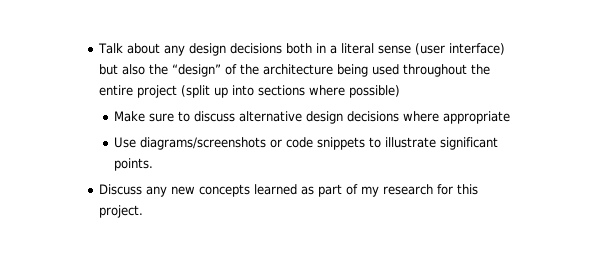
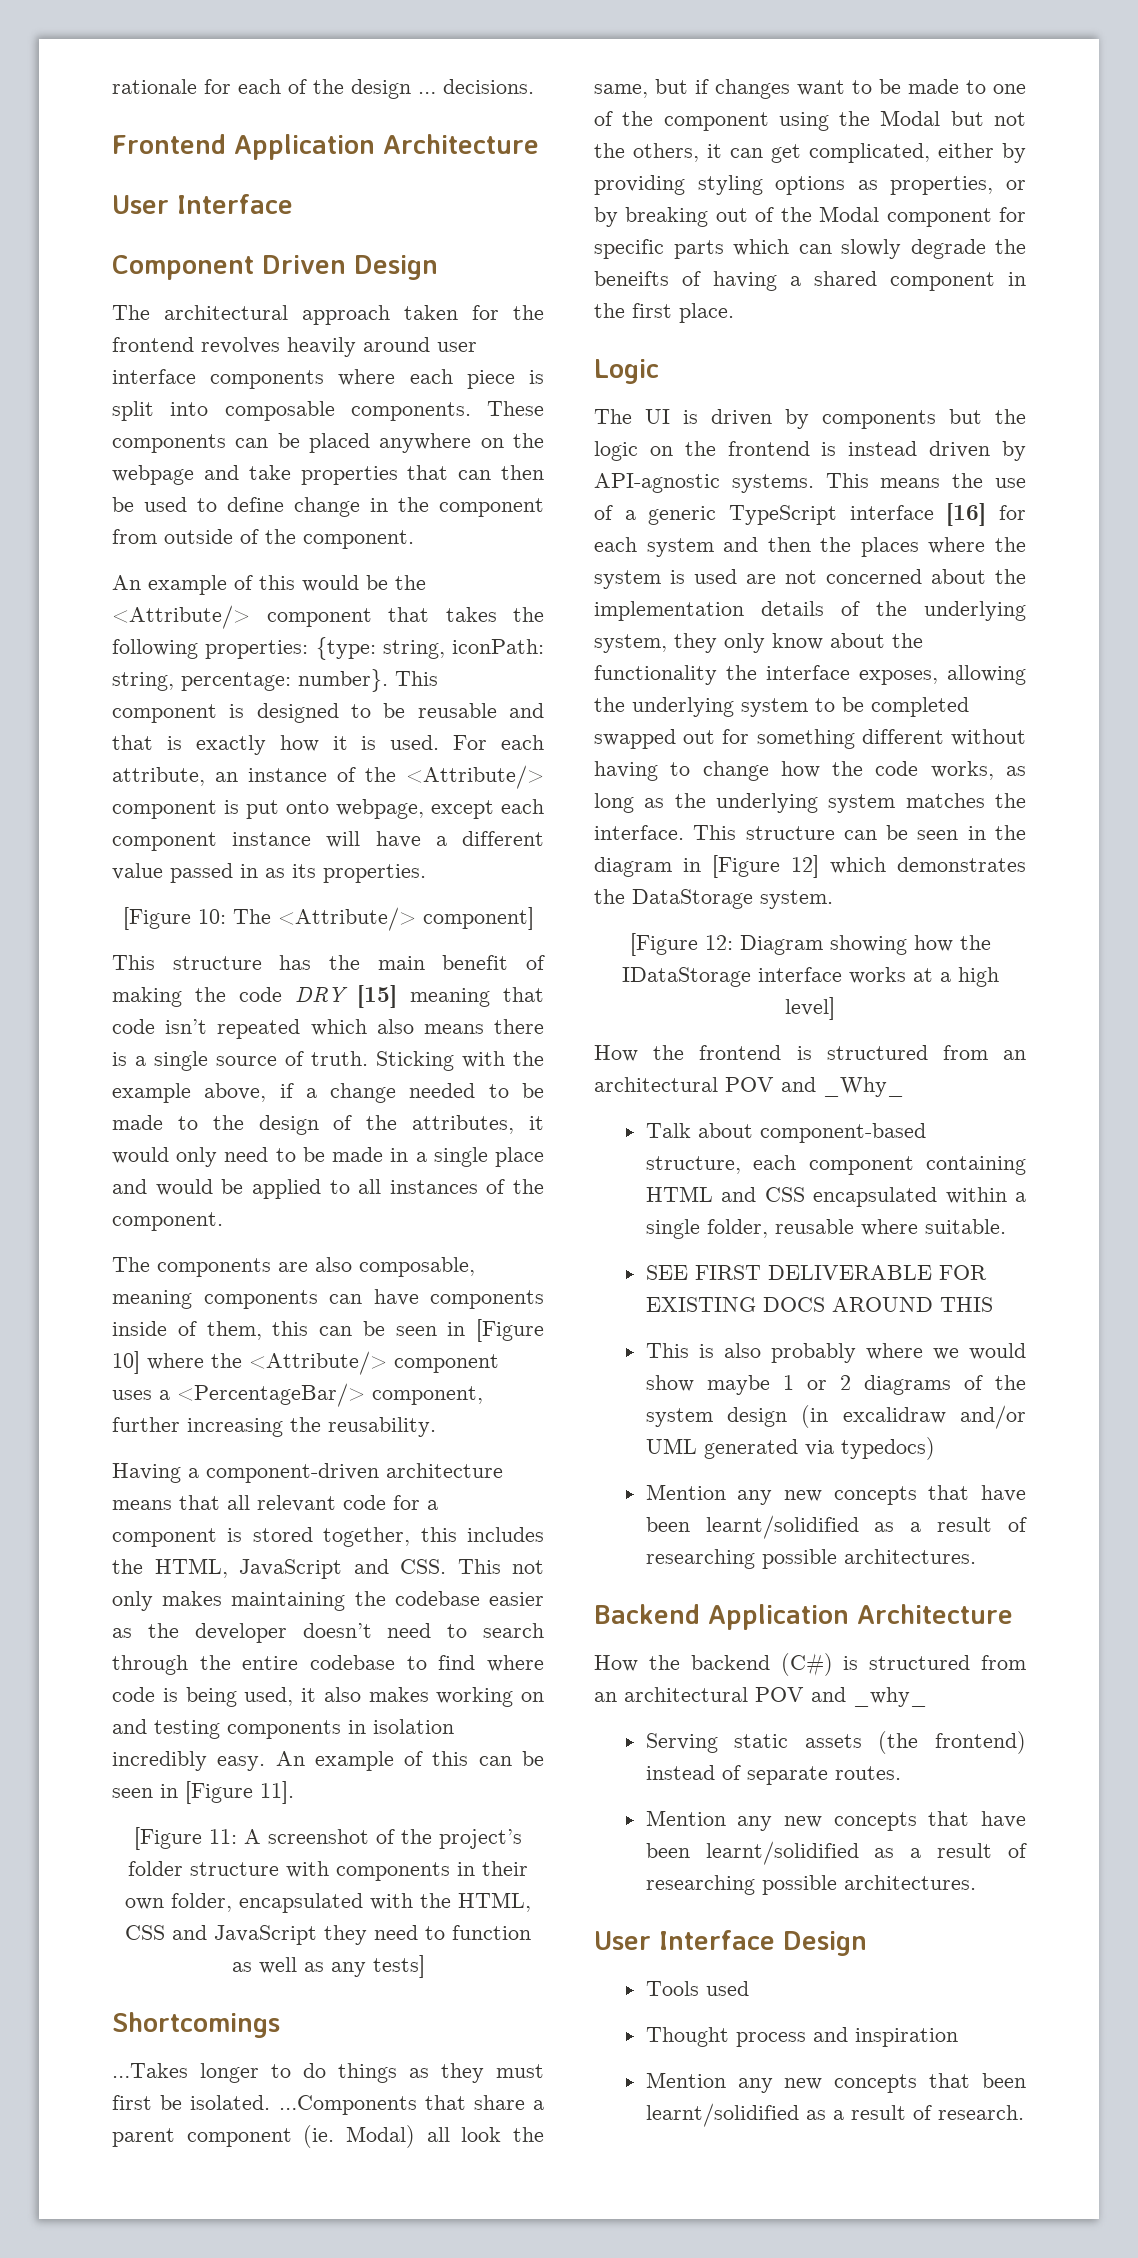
- Talk about any design decisions both in a literal sense (user interface) but also the “design” of the architecture being used throughout the entire project (split up into sections where possible)
- Make sure to discuss alternative design decisions where appropriate
- Use diagrams/screenshots or code snippets to illustrate significant points.
- Discuss any new concepts learned as part of my research for this project.
+ rationale for each of the design … decisions.
+ Frontend Application Architecture
+ User Interface
+ Component Driven Design
+ The architectural approach taken for the frontend revolves heavily around user interface components where each piece is split into composable components. These components can be placed anywhere on the webpage and take properties that can then be used to define change in the component from outside of the component.
+ An example of this would be the <Attribute/> component that takes the following properties: {type: string, iconPath: string, percentage: number}. This component is designed to be reusable and that is exactly how it is used. For each attribute, an instance of the <Attribute/> component is put onto webpage, except each component instance will have a different value passed in as its properties.
+ [Figure 10: The <Attribute/> component]
+ This structure has the main benefit of making the code DRY [15] meaning that code isn’t repeated which also means there is a single source of truth. Sticking with the example above, if a change needed to be made to the design of the attributes, it would only need to be made in a single place and would be applied to all instances of the component.
+ The components are also composable, meaning components can have components inside of them, this can be seen in [Figure 10] where the <Attribute/> component uses a <PercentageBar/> component, further increasing the reusability.
+ Having a component-driven architecture means that all relevant code for a component is stored together, this includes the HTML, JavaScript and CSS. This not only makes maintaining the codebase easier as the developer doesn’t need to search through the entire codebase to find where code is being used, it also makes working on and testing components in isolation incredibly easy. An example of this can be seen in [Figure 11].
+ [Figure 11: A screenshot of the project’s folder structure with components in their own folder, encapsulated with the HTML, CSS and JavaScript they need to function as well as any tests]
+ Shortcomings
+ …Takes longer to do things as they must first be isolated. …Components that share a parent component (ie. Modal) all look the same, but if changes want to be made to one of the component using the Modal but not the others, it can get complicated, either by providing styling options as properties, or by breaking out of the Modal component for specific parts which can slowly degrade the beneifts of having a shared component in the first place.
+ Logic
+ The UI is driven by components but the logic on the frontend is instead driven by API-agnostic systems. This means the use of a generic TypeScript interface [16] for each system and then the places where the system is used are not concerned about the implementation details of the underlying system, they only know about the functionality the interface exposes, allowing the underlying system to be completed swapped out for something different without having to change how the code works, as long as the underlying system matches the interface. This structure can be seen in the diagram in [Figure 12] which demonstrates the DataStorage system.
+ [Figure 12: Diagram showing how the IDataStorage interface works at a high level]
+ How the frontend is structured from an architectural POV and _Why_
+ Talk about component-based structure, each component containing HTML and CSS encapsulated within a single folder, reusable where suitable.
+ SEE FIRST DELIVERABLE FOR EXISTING DOCS AROUND THIS
+ This is also probably where we would show maybe 1 or 2 diagrams of the system design (in excalidraw and/or UML generated via typedocs)
+ Mention any new concepts that have been learnt/solidified as a result of researching possible architectures.
+ Backend Application Architecture
+ How the backend (C#) is structured from an architectural POV and _why_
+ Serving static assets (the frontend) instead of separate routes.
+ Mention any new concepts that have been learnt/solidified as a result of researching possible architectures.
+ User Interface Design
+ Tools used
+ Thought process and inspiration
+ Mention any new concepts that been learnt/solidified as a result of research.

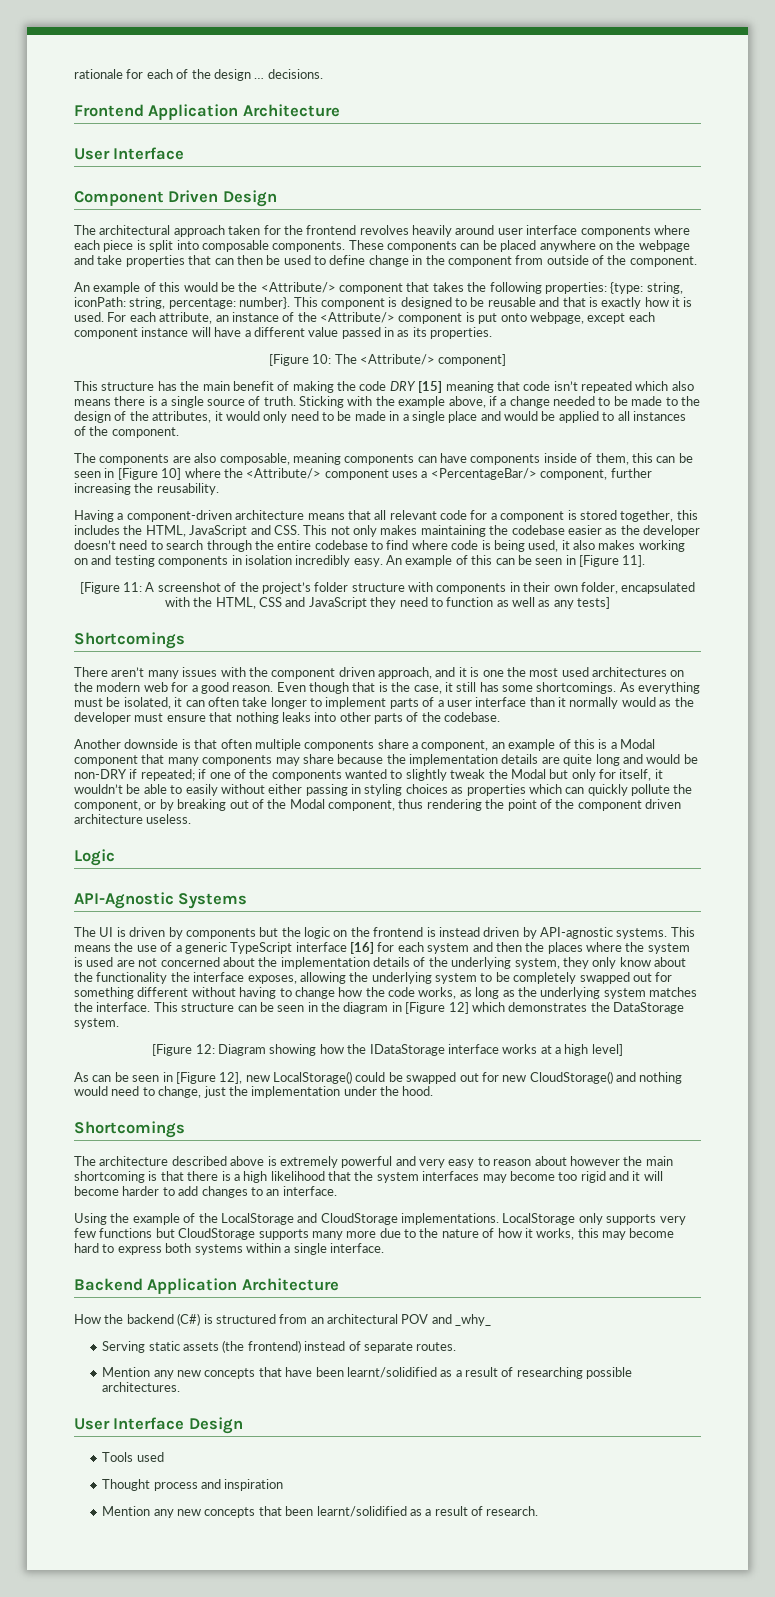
- …Takes longer to do things as they must first be isolated. …Components that share a parent component (ie. Modal) all look the same, but if changes want to be made to one of the component using the Modal but not the others, it can get complicated, either by providing styling options as properties, or by breaking out of the Modal component for specific parts which can slowly degrade the beneifts of having a shared component in the first place.
+ There aren’t many issues with the component driven approach, and it is one the most used architectures on the modern web for a good reason. Even though that is the case, it still has some shortcomings. As everything must be isolated, it can often take longer to implement parts of a user interface than it normally would as the developer must ensure that nothing leaks into other parts of the codebase.
+ Another downside is that often multiple components share a component, an example of this is a Modal component that many components may share because the implementation details are quite long and would be non-DRY if repeated; if one of the components wanted to slightly tweak the Modal but only for itself, it wouldn’t be able to easily without either passing in styling choices as properties which can quickly pollute the component, or by breaking out of the Modal component, thus rendering the point of the component driven architecture useless.
+ API-Agnostic Systems
- This means the use of a generic TypeScript interface [16] for each system and then the places where the system is used are not concerned about the implementation details of the underlying system, they only know about the functionality the interface exposes, allowing the underlying system to be completed swapped out for something different without having to change how the code works, as long as the underlying system matches the interface.
+ This means the use of a generic TypeScript interface [16] for each system and then the places where the system is used are not concerned about the implementation details of the underlying system, they only know about the functionality the interface exposes, allowing the underlying system to be completely swapped out for something different without having to change how the code works, as long as the underlying system matches the interface.
- How the frontend is structured from an architectural POV and _Why_
- Talk about component-based structure, each component containing HTML and CSS encapsulated within a single folder, reusable where suitable.
- SEE FIRST DELIVERABLE FOR EXISTING DOCS AROUND THIS
- This is also probably where we would show maybe 1 or 2 diagrams of the system design (in excalidraw and/or UML generated via typedocs)
- Mention any new concepts that have been learnt/solidified as a result of researching possible architectures.
+ As can be seen in [Figure 12], new LocalStorage() could be swapped out for new CloudStorage() and nothing would need to change, just the implementation under the hood.
+ Shortcomings
+ The architecture described above is extremely powerful and very easy to reason about however the main shortcoming is that there is a high likelihood that the system interfaces may become too rigid and it will become harder to add changes to an interface.
+ Using the example of the LocalStorage and CloudStorage implementations. LocalStorage only supports very few functions but CloudStorage supports many more due to the nature of how it works, this may become hard to express both systems within a single interface.

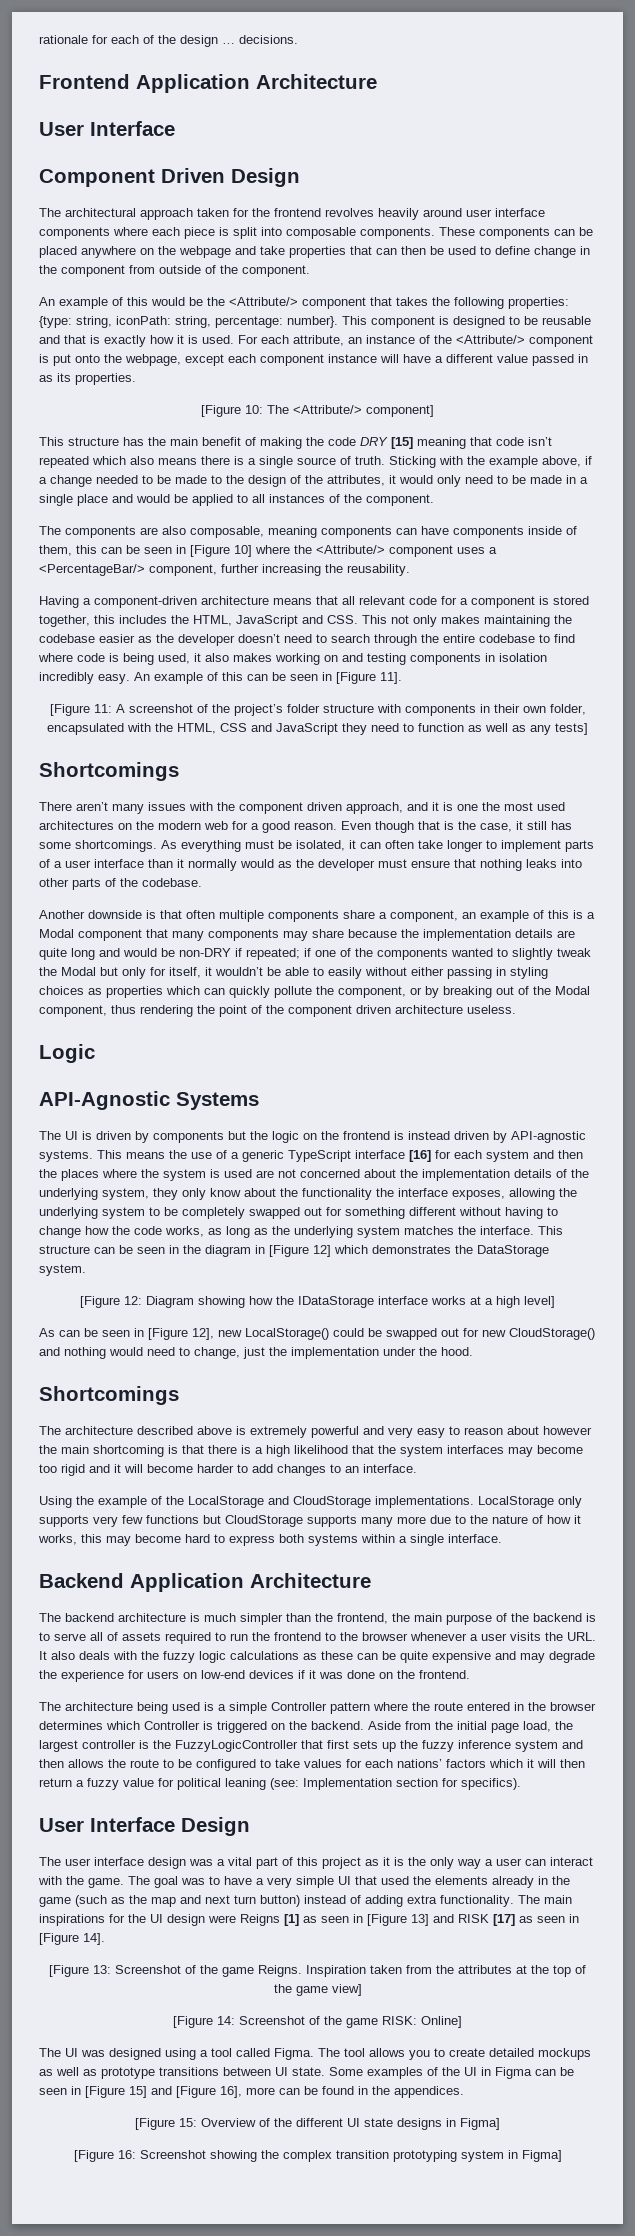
- For each attribute, an instance of the <Attribute/> component is put onto webpage, except each component instance will have a different value passed in as its properties.
+ For each attribute, an instance of the <Attribute/> component is put onto the webpage, except each component instance will have a different value passed in as its properties.
- How the backend (C#) is structured from an architectural POV and _why_
- Serving static assets (the frontend) instead of separate routes.
- Mention any new concepts that have been learnt/solidified as a result of researching possible architectures.
+ The backend architecture is much simpler than the frontend, the main purpose of the backend is to serve all of assets required to run the frontend to the browser whenever a user visits the URL. It also deals with the fuzzy logic calculations as these can be quite expensive and may degrade the experience for users on low-end devices if it was done on the frontend.
+ The architecture being used is a simple Controller pattern where the route entered in the browser determines which Controller is triggered on the backend. Aside from the initial page load, the largest controller is the FuzzyLogicController that first sets up the fuzzy inference system and then allows the route to be configured to take values for each nations’ factors which it will then return a fuzzy value for political leaning (see: Implementation section for specifics).
  User Interface Design
- Tools used
- Thought process and inspiration
- Mention any new concepts that been learnt/solidified as a result of research.
+ The user interface design was a vital part of this project as it is the only way a user can interact with the game. The goal was to have a very simple UI that used the elements already in the game (such as the map and next turn button) instead of adding extra functionality. The main inspirations for the UI design were Reigns [1] as seen in [Figure 13] and RISK [17] as seen in [Figure 14].
+ [Figure 13: Screenshot of the game Reigns. Inspiration taken from the attributes at the top of the game view]
+ [Figure 14: Screenshot of the game RISK: Online]
+ The UI was designed using a tool called Figma. The tool allows you to create detailed mockups as well as prototype transitions between UI state. Some examples of the UI in Figma can be seen in [Figure 15] and [Figure 16], more can be found in the appendices.
+ [Figure 15: Overview of the different UI state designs in Figma]
+ [Figure 16: Screenshot showing the complex transition prototyping system in Figma]

